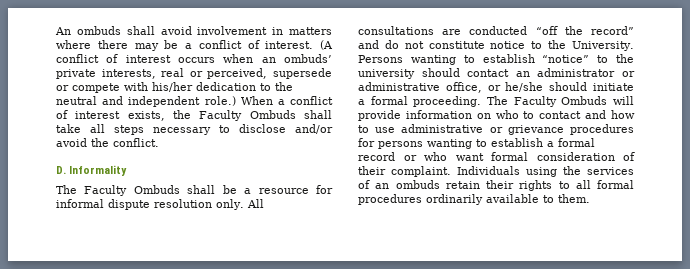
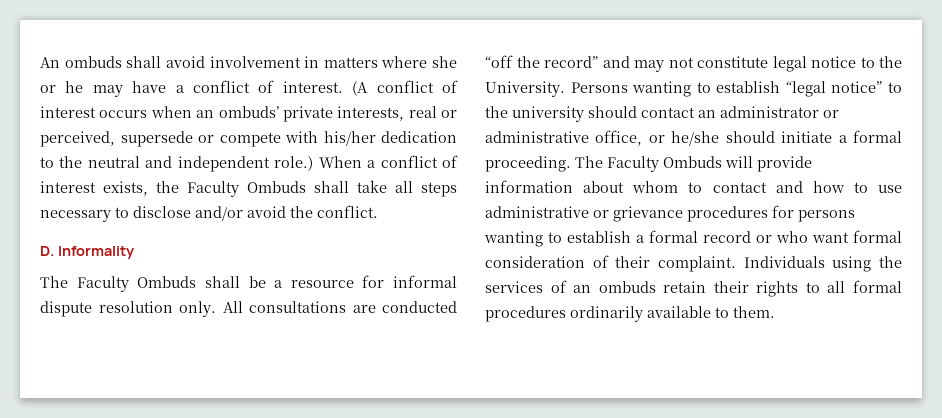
- An ombuds shall avoid involvement in matters where there may be a conflict of interest.
+ An ombuds shall avoid involvement in matters where she or he may have a conflict of interest.
- All consultations are conducted “off the record” and do not constitute notice to the University.
+ All consultations are conducted “off the record” and may not constitute legal notice to the University.
- Persons wanting to establish “notice” to the university should contact an administrator or administrative office, or he/she should initiate a formal proceeding.
+ Persons wanting to establish “legal notice” to the university should contact an administrator or administrative office, or he/she should initiate a formal proceeding.
- The Faculty Ombuds will provide information on who to contact and how to use administrative or grievance procedures for persons wanting to establish a formal record or who want formal consideration of their complaint.
+ The Faculty Ombuds will provide information about whom to contact and how to use administrative or grievance procedures for persons wanting to establish a formal record or who want formal consideration of their complaint.

